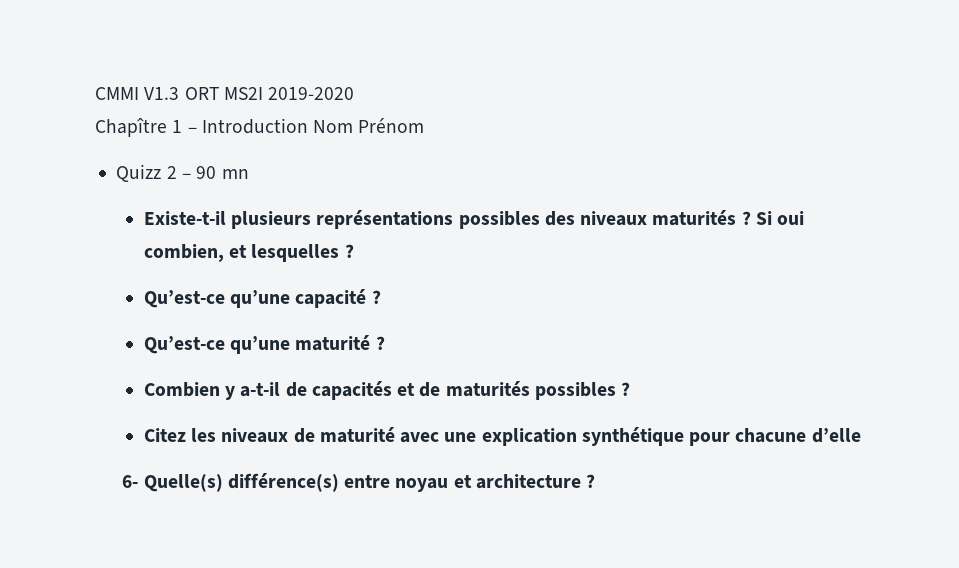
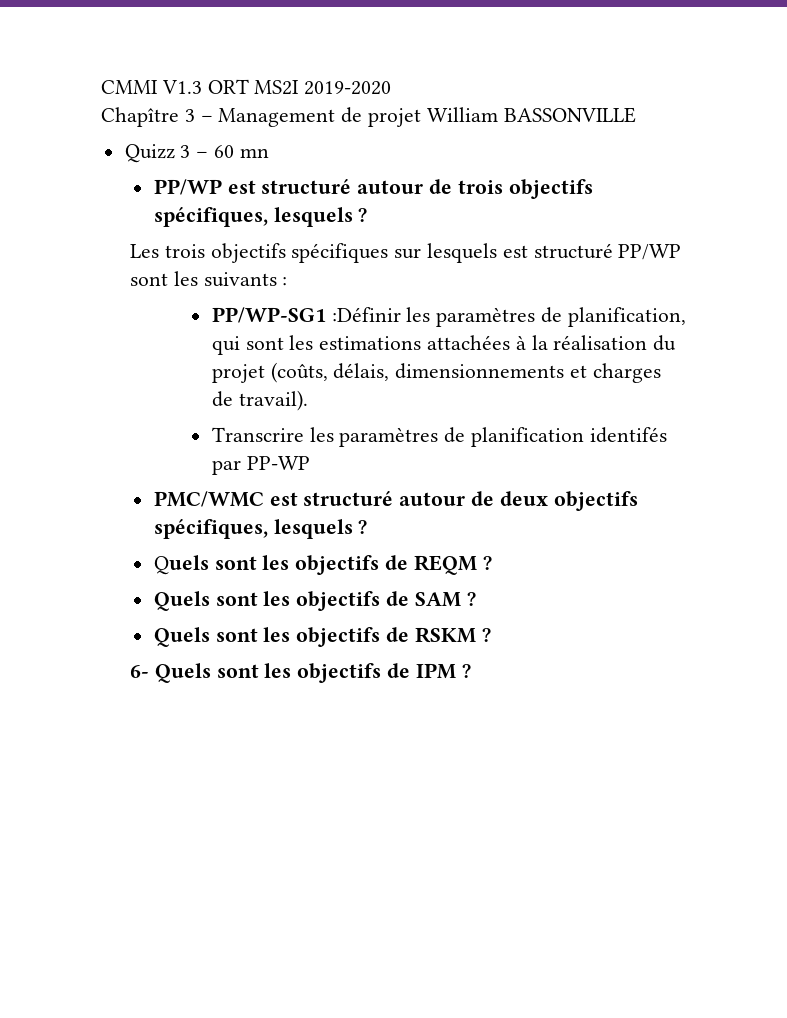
- Chapître 1 – Introduction Nom Prénom
- Quizz 2 – 90 mn
- Existe-t-il plusieurs représentations possibles des niveaux maturités ? Si oui combien, et lesquelles ?
- Qu’est-ce qu’une capacité ?
- Qu’est-ce qu’une maturité ?
- Combien y a-t-il de capacités et de maturités possibles ?
- Citez les niveaux de maturité avec une explication synthétique pour chacune d’elle
- 6- Quelle(s) différence(s) entre noyau et architecture ?
+ Chapître 3 – Management de projet William BASSONVILLE
+ Quizz 3 – 60 mn
+ PP/WP est structuré autour de trois objectifs spécifiques, lesquels ?
+ Les trois objectifs spécifiques sur lesquels est structuré PP/WP sont les suivants :
+ PP/WP-SG1 :Définir les paramètres de planification, qui sont les estimations attachées à la réalisation du projet (coûts, délais, dimensionnements et charges de travail).
+ Transcrire les paramètres de planification identifés par PP-WP
+ PMC/WMC est structuré autour de deux objectifs spécifiques, lesquels ?
+ Quels sont les objectifs de REQM ?
+ Quels sont les objectifs de SAM ?
+ Quels sont les objectifs de RSKM ?
+ 6- Quels sont les objectifs de IPM ?

